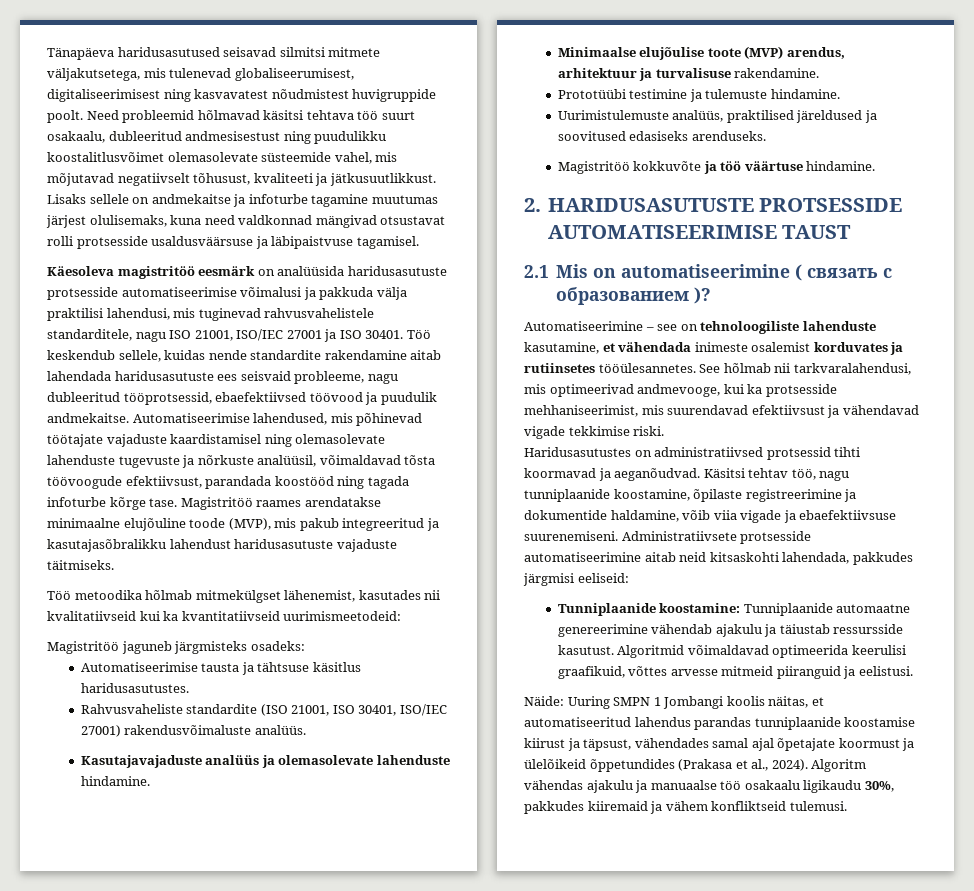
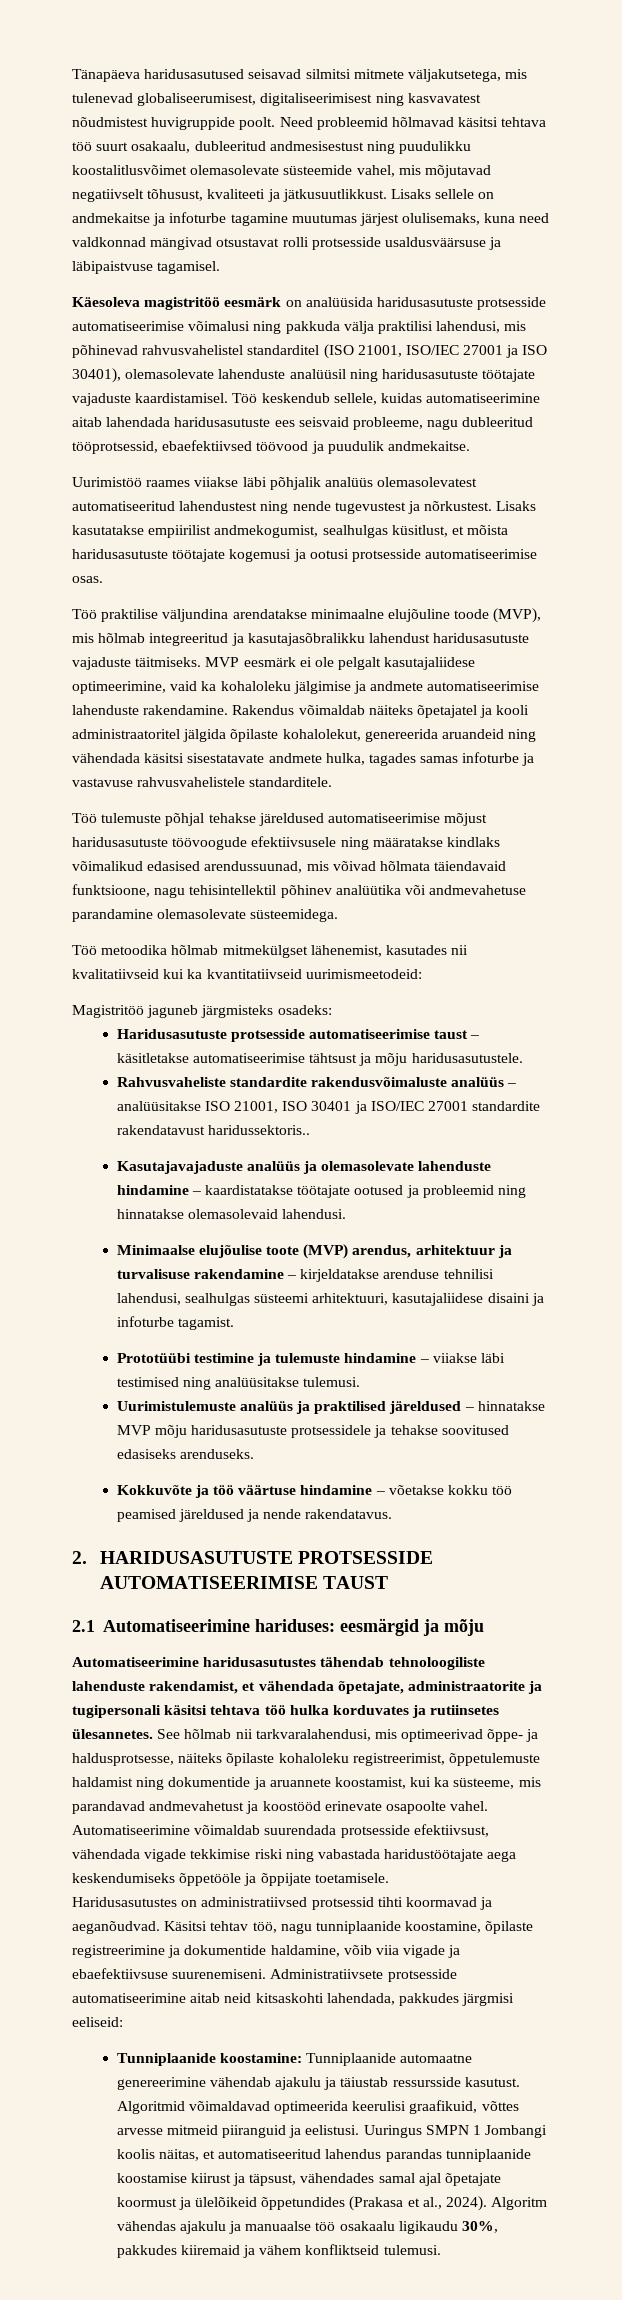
- Käesoleva magistritöö eesmärk on analüüsida haridusasutuste protsesside automatiseerimise võimalusi ja pakkuda välja praktilisi lahendusi, mis tuginevad rahvusvahelistele standarditele, nagu ISO 21001, ISO/IEC 27001 ja ISO 30401.
+ Käesoleva magistritöö eesmärk on analüüsida haridusasutuste protsesside automatiseerimise võimalusi ning pakkuda välja praktilisi lahendusi, mis põhinevad rahvusvahelistel standarditel (ISO 21001, ISO/IEC 27001 ja ISO 30401), olemasolevate lahenduste analüüsil ning haridusasutuste töötajate vajaduste kaardistamisel.
- Töö keskendub sellele, kuidas nende standardite rakendamine aitab lahendada haridusasutuste ees seisvaid probleeme, nagu dubleeritud tööprotsessid, ebaefektiivsed töövood ja puudulik andmekaitse. Automatiseerimise lahendused, mis põhinevad töötajate vajaduste kaardistamisel ning olemasolevate lahenduste tugevuste ja nõrkuste analüüsil, võimaldavad tõsta töövoogude efektiivsust, parandada koostööd ning tagada infoturbe kõrge tase. Magistritöö raames arendatakse minimaalne elujõuline toode (MVP), mis pakub integreeritud ja kasutajasõbralikku lahendust haridusasutuste vajaduste täitmiseks.
+ Töö keskendub sellele, kuidas automatiseerimine aitab lahendada haridusasutuste ees seisvaid probleeme, nagu dubleeritud tööprotsessid, ebaefektiivsed töövood ja puudulik andmekaitse.
+ Uurimistöö raames viiakse läbi põhjalik analüüs olemasolevatest automatiseeritud lahendustest ning nende tugevustest ja nõrkustest. Lisaks kasutatakse empiirilist andmekogumist, sealhulgas küsitlust, et mõista haridusasutuste töötajate kogemusi ja ootusi protsesside automatiseerimise osas.
+ Töö praktilise väljundina arendatakse minimaalne elujõuline toode (MVP), mis hõlmab integreeritud ja kasutajasõbralikku lahendust haridusasutuste vajaduste täitmiseks. MVP eesmärk ei ole pelgalt kasutajaliidese optimeerimine, vaid ka kohaloleku jälgimise ja andmete automatiseerimise lahenduste rakendamine. Rakendus võimaldab näiteks õpetajatel ja kooli administraatoritel jälgida õpilaste kohalolekut, genereerida aruandeid ning vähendada käsitsi sisestatavate andmete hulka, tagades samas infoturbe ja vastavuse rahvusvahelistele standarditele.
+ Töö tulemuste põhjal tehakse järeldused automatiseerimise mõjust haridusasutuste töövoogude efektiivsusele ning määratakse kindlaks võimalikud edasised arendussuunad, mis võivad hõlmata täiendavaid funktsioone, nagu tehisintellektil põhinev analüütika või andmevahetuse parandamine olemasolevate süsteemidega.
- Automatiseerimise tausta ja tähtsuse käsitlus haridusasutustes.
- Rahvusvaheliste standardite (ISO 21001, ISO 30401, ISO/IEC 27001) rakendusvõimaluste analüüs.
+ Haridusasutuste protsesside automatiseerimise taust – käsitletakse automatiseerimise tähtsust ja mõju haridusasutustele.
+ Rahvusvaheliste standardite rakendusvõimaluste analüüs – analüüsitakse ISO 21001, ISO 30401 ja ISO/IEC 27001 standardite rakendatavust haridussektoris..
- Kasutajavajaduste analüüs ja olemasolevate lahenduste hindamine.
+ Kasutajavajaduste analüüs ja olemasolevate lahenduste hindamine – kaardistatakse töötajate ootused ja probleemid ning hinnatakse olemasolevaid lahendusi.
- Minimaalse elujõulise toote (MVP) arendus, arhitektuur ja turvalisuse rakendamine.
- Prototüübi testimine ja tulemuste hindamine.
- Uurimistulemuste analüüs, praktilised järeldused ja soovitused edasiseks arenduseks.
+ Minimaalse elujõulise toote (MVP) arendus, arhitektuur ja turvalisuse rakendamine – kirjeldatakse arenduse tehnilisi lahendusi, sealhulgas süsteemi arhitektuuri, kasutajaliidese disaini ja infoturbe tagamist.
+ Prototüübi testimine ja tulemuste hindamine – viiakse läbi testimised ning analüüsitakse tulemusi.
+ Uurimistulemuste analüüs ja praktilised järeldused – hinnatakse MVP mõju haridusasutuste protsessidele ja tehakse soovitused edasiseks arenduseks.
- Magistritöö kokkuvõte ja töö väärtuse hindamine.
+ Kokkuvõte ja töö väärtuse hindamine – võetakse kokku töö peamised järeldused ja nende rakendatavus.
- 2.1 Mis on automatiseerimine ( связать с образованием )?
- Automatiseerimine – see on tehnoloogiliste lahenduste kasutamine, et vähendada inimeste osalemist korduvates ja rutiinsetes tööülesannetes.
+ 2.1 Automatiseerimine hariduses: eesmärgid ja mõju
+ Automatiseerimine haridusasutustes tähendab tehnoloogiliste lahenduste rakendamist, et vähendada õpetajate, administraatorite ja tugipersonali käsitsi tehtava töö hulka korduvates ja rutiinsetes ülesannetes.
- See hõlmab nii tarkvaralahendusi, mis optimeerivad andmevooge, kui ka protsesside mehhaniseerimist, mis suurendavad efektiivsust ja vähendavad vigade tekkimise riski.
+ See hõlmab nii tarkvaralahendusi, mis optimeerivad õppe- ja haldusprotsesse, näiteks õpilaste kohaloleku registreerimist, õppetulemuste haldamist ning dokumentide ja aruannete koostamist, kui ka süsteeme, mis parandavad andmevahetust ja koostööd erinevate osapoolte vahel. Automatiseerimine võimaldab suurendada protsesside efektiivsust, vähendada vigade tekkimise riski ning vabastada haridustöötajate aega keskendumiseks õppetööle ja õppijate toetamisele.
- Algoritmid võimaldavad optimeerida keerulisi graafikuid, võttes arvesse mitmeid piiranguid ja eelistusi.
- Näide: Uuring SMPN 1 Jombangi koolis näitas, et automatiseeritud lahendus parandas tunniplaanide koostamise kiirust ja täpsust, vähendades samal ajal õpetajate koormust ja ülelõikeid õppetundides (Prakasa et al., 2024).
+ Algoritmid võimaldavad optimeerida keerulisi graafikuid, võttes arvesse mitmeid piiranguid ja eelistusi. Uuringus SMPN 1 Jombangi koolis näitas, et automatiseeritud lahendus parandas tunniplaanide koostamise kiirust ja täpsust, vähendades samal ajal õpetajate koormust ja ülelõikeid õppetundides (Prakasa et al., 2024).

